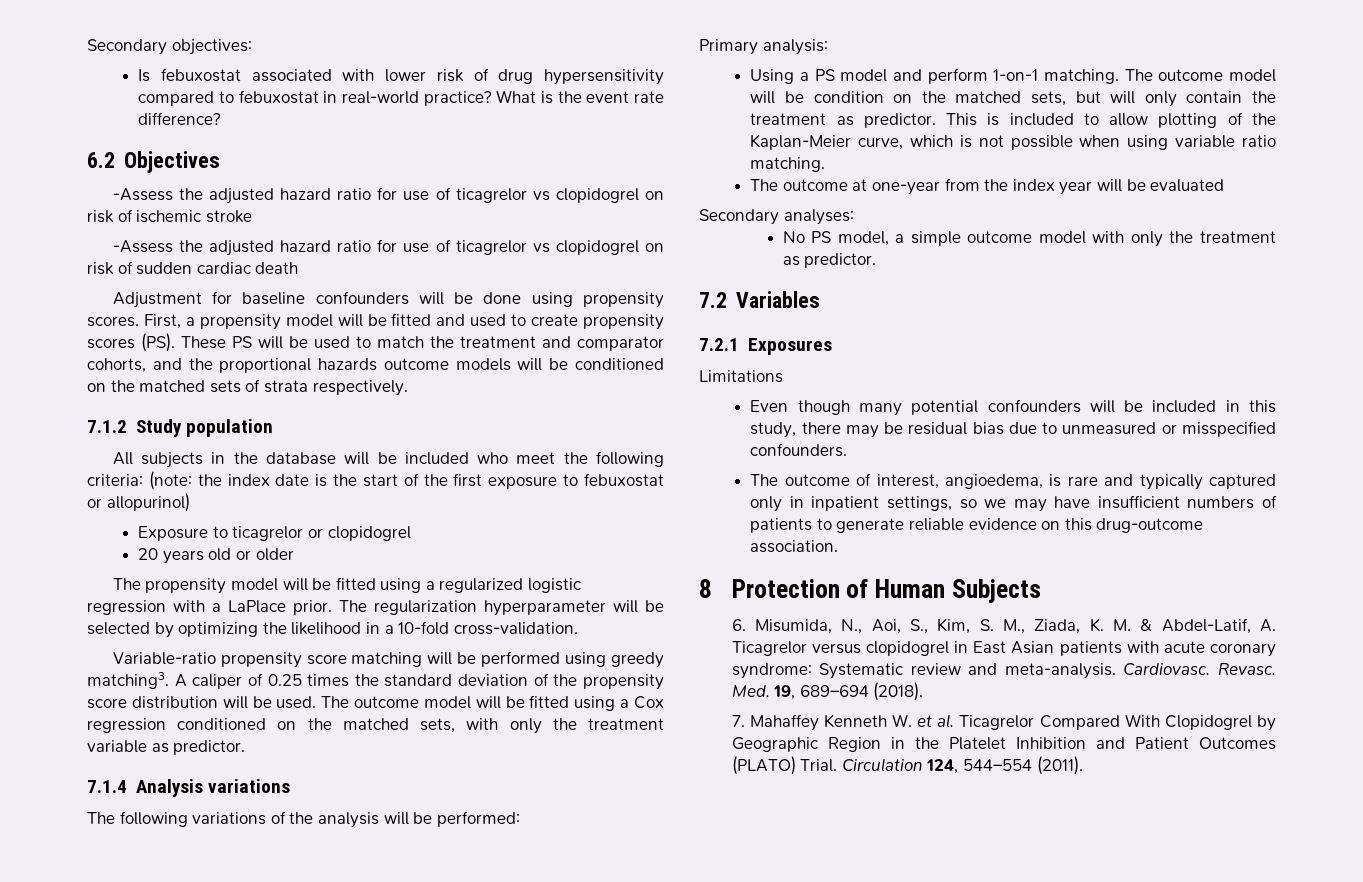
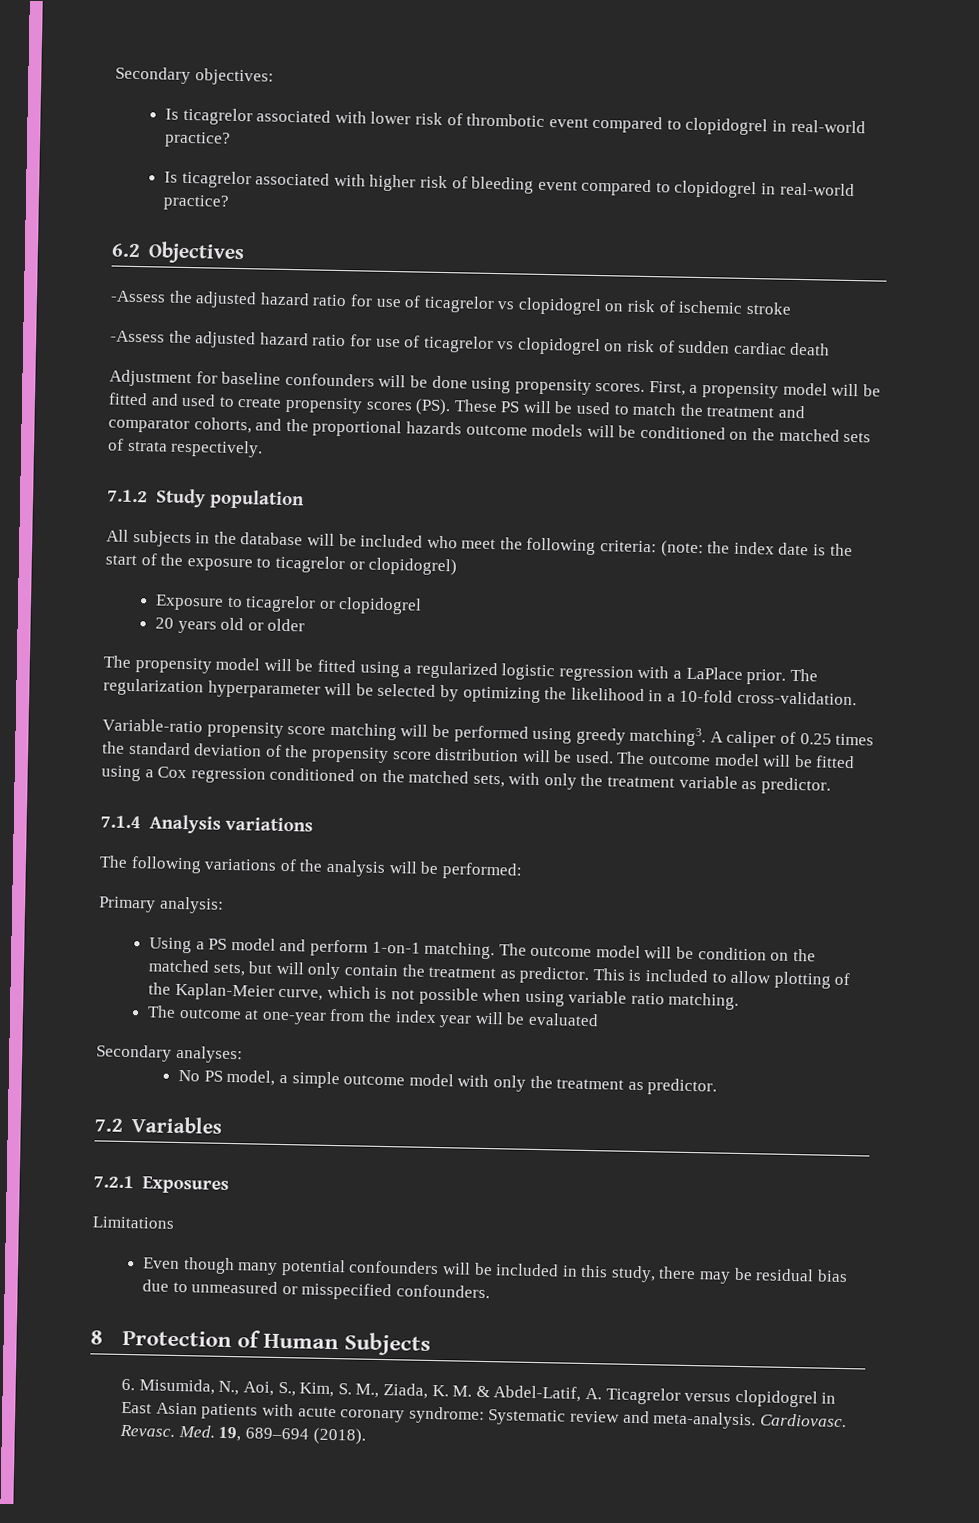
- Is febuxostat associated with lower risk of drug hypersensitivity compared to febuxostat in real-world practice? What is the event rate difference?
+ Is ticagrelor associated with lower risk of thrombotic event compared to clopidogrel in real-world practice?
+ Is ticagrelor associated with higher risk of bleeding event compared to clopidogrel in real-world practice?
- All subjects in the database will be included who meet the following criteria: (note: the index date is the start of the first exposure to febuxostat or allopurinol)
+ All subjects in the database will be included who meet the following criteria: (note: the index date is the start of the exposure to ticagrelor or clopidogrel)
- The outcome of interest, angioedema, is rare and typically captured only in inpatient settings, so we may have insufficient numbers of patients to generate reliable evidence on this drug-outcome association.
- 7. Mahaffey Kenneth W. et al. Ticagrelor Compared With Clopidogrel by Geographic Region in the Platelet Inhibition and Patient Outcomes (PLATO) Trial. Circulation 124, 544–554 (2011).

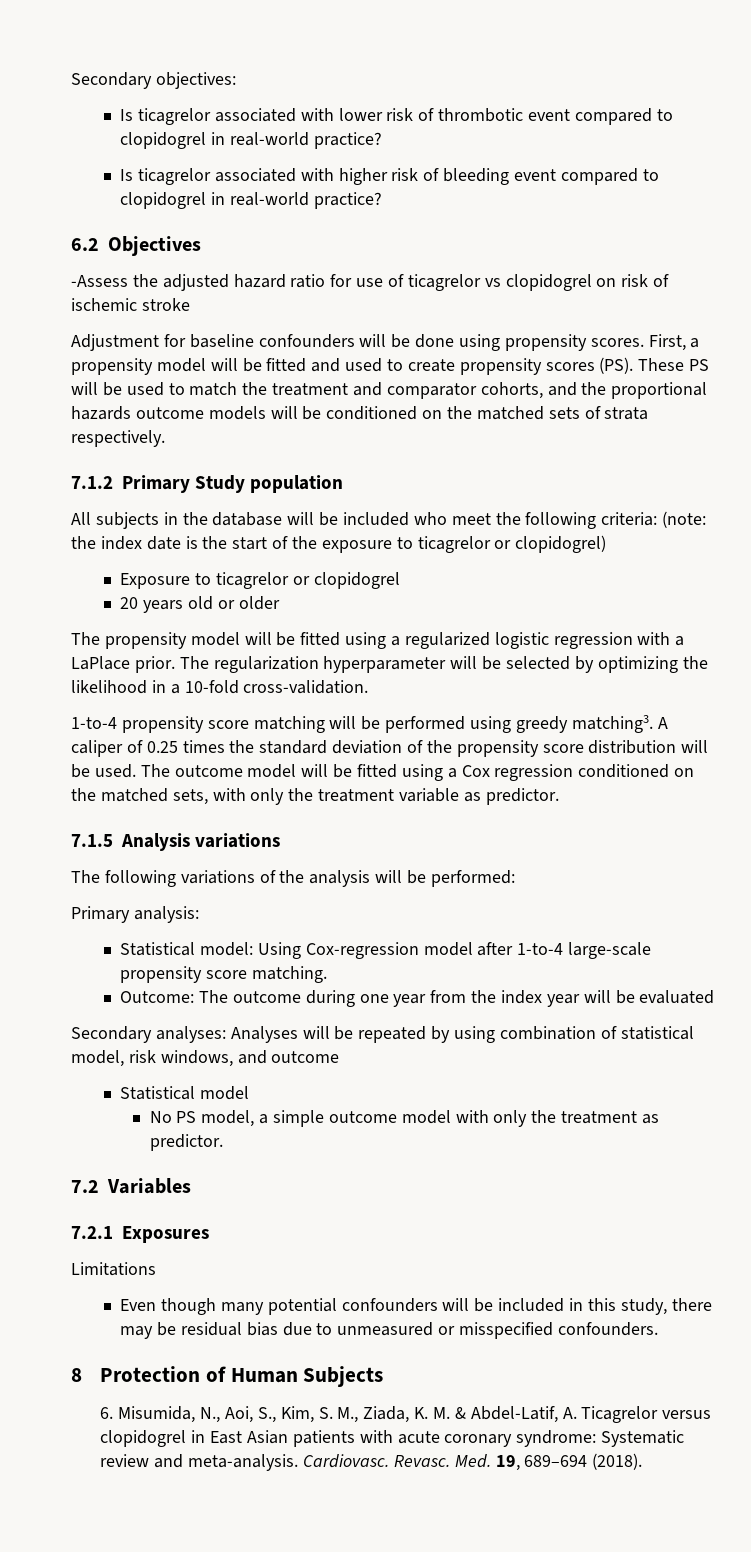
- -Assess the adjusted hazard ratio for use of ticagrelor vs clopidogrel on risk of sudden cardiac death
- 7.1.2 Study population
+ 7.1.2 Primary Study population
- Variable-ratio propensity score matching will be performed using greedy matching3.
+ 1-to-4 propensity score matching will be performed using greedy matching3.
- 7.1.4 Analysis variations
+ 7.1.5 Analysis variations
- Using a PS model and perform 1-on-1 matching. The outcome model will be condition on the matched sets, but will only contain the treatment as predictor. This is included to allow plotting of the Kaplan-Meier curve, which is not possible when using variable ratio matching.
- The outcome at one-year from the index year will be evaluated
+ Statistical model: Using Cox-regression model after 1-to-4 large-scale propensity score matching.
+ Outcome: The outcome during one year from the index year will be evaluated
- Secondary analyses:
+ Secondary analyses: Analyses will be repeated by using combination of statistical model, risk windows, and outcome
+ Statistical model

